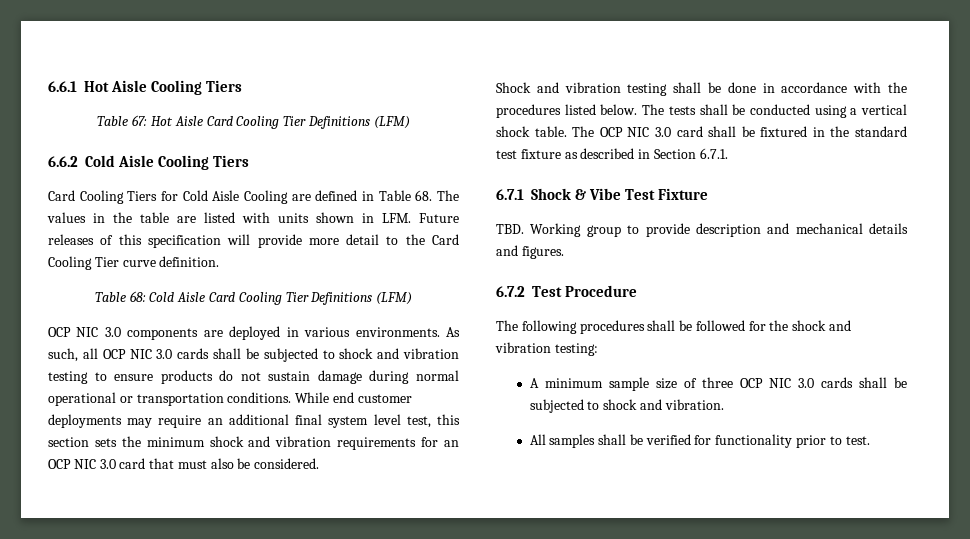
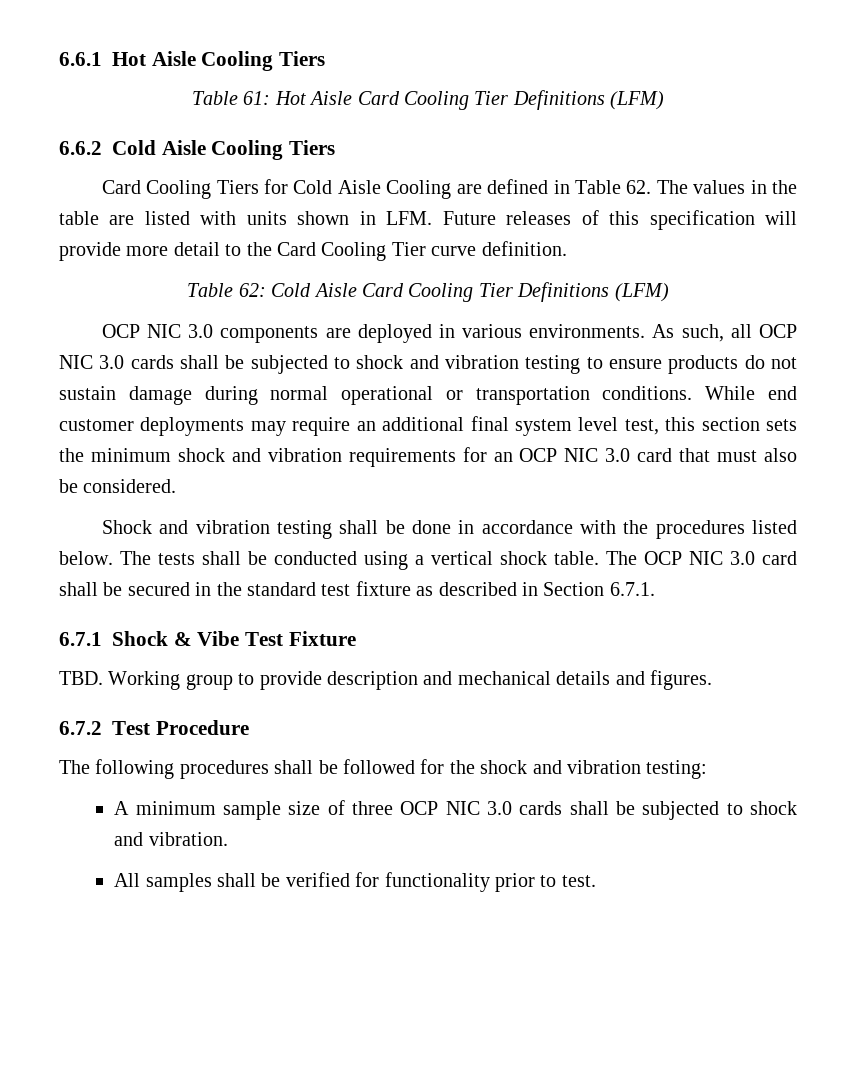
- Table 67: Hot Aisle Card Cooling Tier Definitions (LFM)
+ Table 61: Hot Aisle Card Cooling Tier Definitions (LFM)
- Card Cooling Tiers for Cold Aisle Cooling are defined in Table 68. The values in the table are listed with units shown in LFM. Future releases of this specification will provide more detail to the Card Cooling Tier curve definition.
+ Card Cooling Tiers for Cold Aisle Cooling are defined in Table 62. The values in the table are listed with units shown in LFM. Future releases of this specification will provide more detail to the Card Cooling Tier curve definition.
- Table 68: Cold Aisle Card Cooling Tier Definitions (LFM)
+ Table 62: Cold Aisle Card Cooling Tier Definitions (LFM)
- The OCP NIC 3.0 card shall be fixtured in the standard test fixture as described in Section 6.7.1.
+ The OCP NIC 3.0 card shall be secured in the standard test fixture as described in Section 6.7.1.

